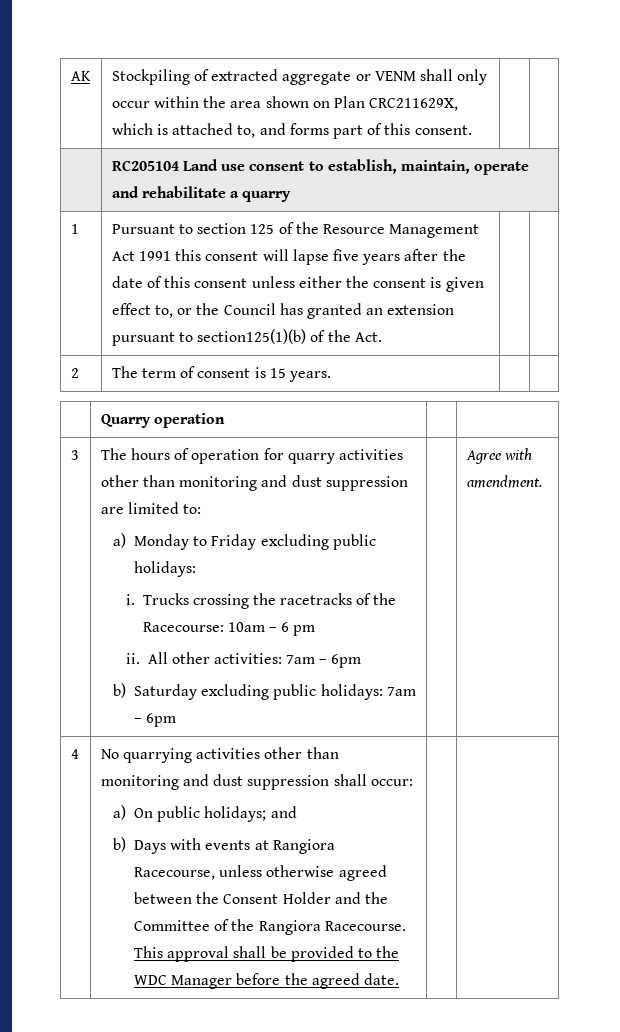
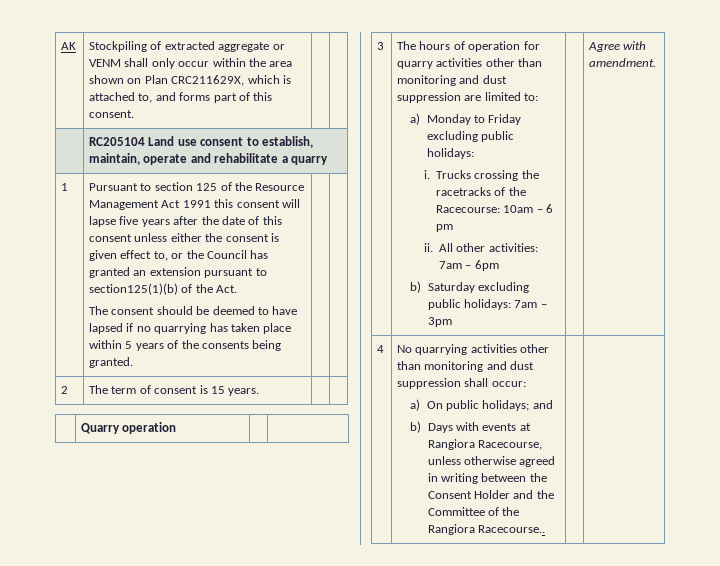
+ The consent should be deemed to have lapsed if no quarrying has taken place within 5 years of the consents being granted.
- b) Saturday excluding public holidays: 7am – 6pm
+ b) Saturday excluding public holidays: 7am – 3pm
- b) Days with events at Rangiora Racecourse, unless otherwise agreed between the Consent Holder and the Committee of the Rangiora Racecourse. This approval shall be provided to the WDC Manager before the agreed date.
+ b) Days with events at Rangiora Racecourse, unless otherwise agreed in writing between the Consent Holder and the Committee of the Rangiora Racecourse..

